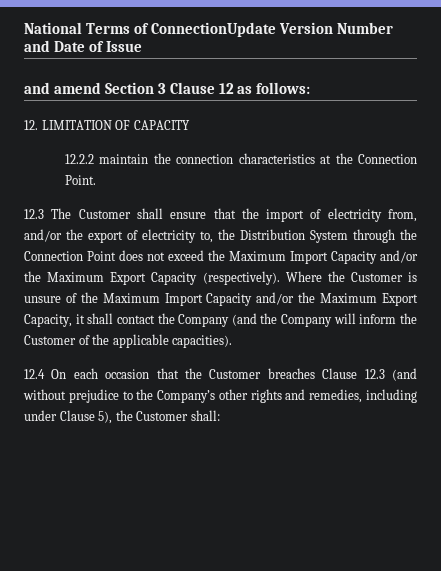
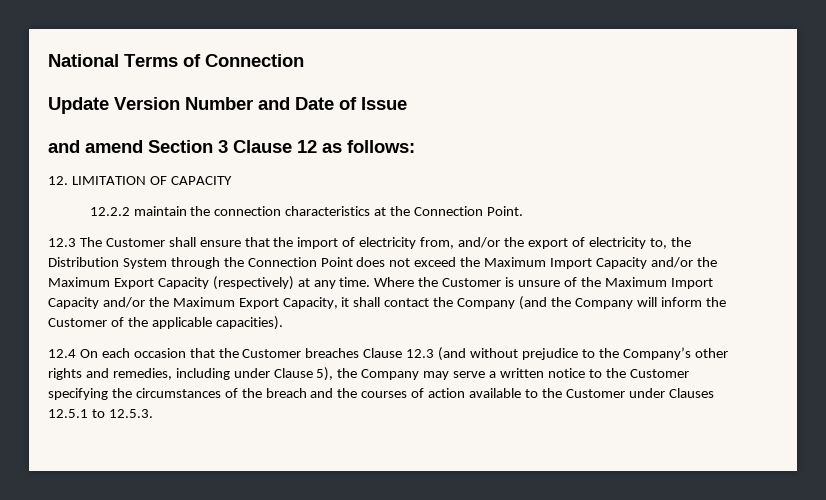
- National Terms of ConnectionUpdate Version Number and Date of Issue
+ National Terms of Connection
+ Update Version Number and Date of Issue
- 12.3 The Customer shall ensure that the import of electricity from, and/or the export of electricity to, the Distribution System through the Connection Point does not exceed the Maximum Import Capacity and/or the Maximum Export Capacity (respectively).
+ 12.3 The Customer shall ensure that the import of electricity from, and/or the export of electricity to, the Distribution System through the Connection Point does not exceed the Maximum Import Capacity and/or the Maximum Export Capacity (respectively) at any time.
- 12.4 On each occasion that the Customer breaches Clause 12.3 (and without prejudice to the Company’s other rights and remedies, including under Clause 5), the Customer shall:
+ 12.4 On each occasion that the Customer breaches Clause 12.3 (and without prejudice to the Company’s other rights and remedies, including under Clause 5), the Company may serve a written notice to the Customer specifying the circumstances of the breach and the courses of action available to the Customer under Clauses 12.5.1 to 12.5.3.

